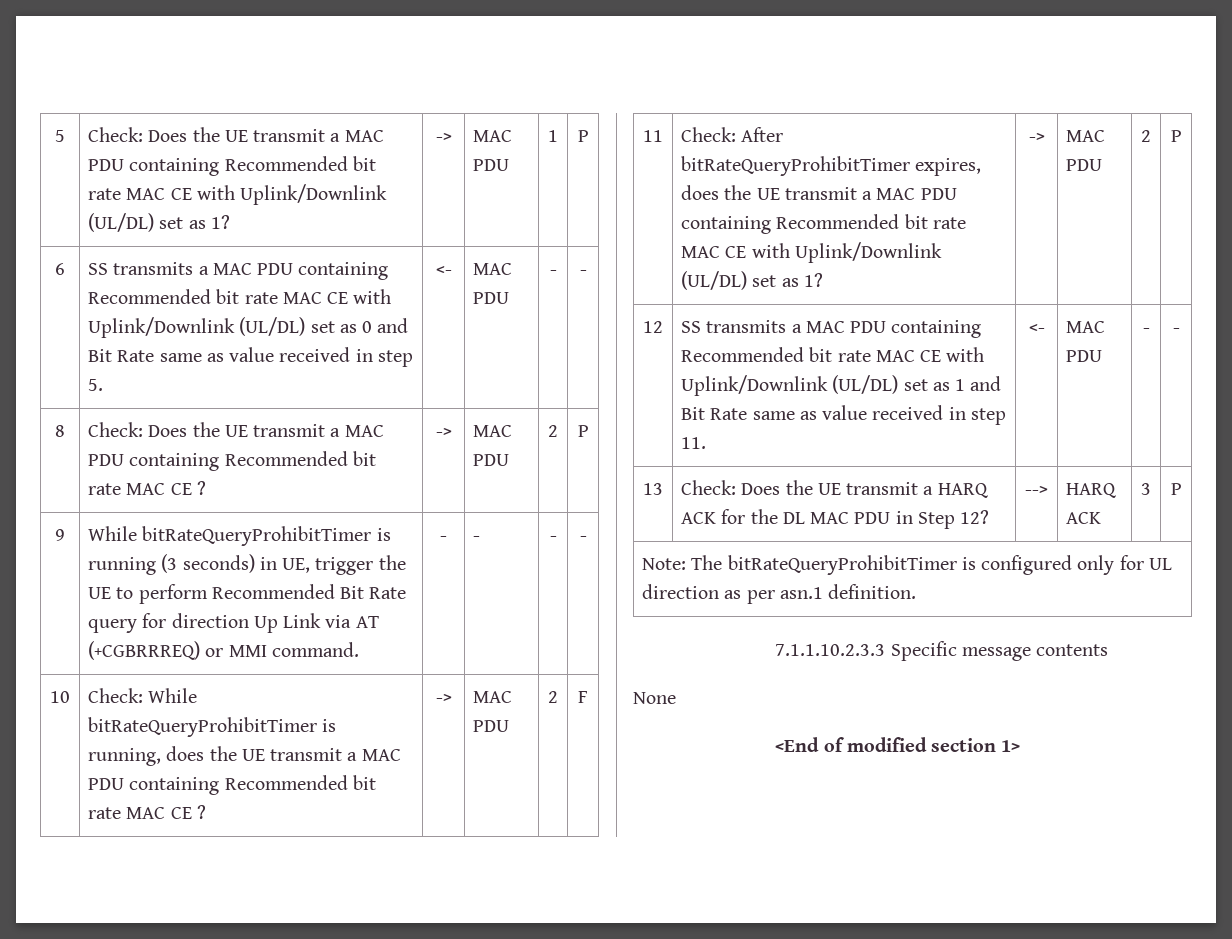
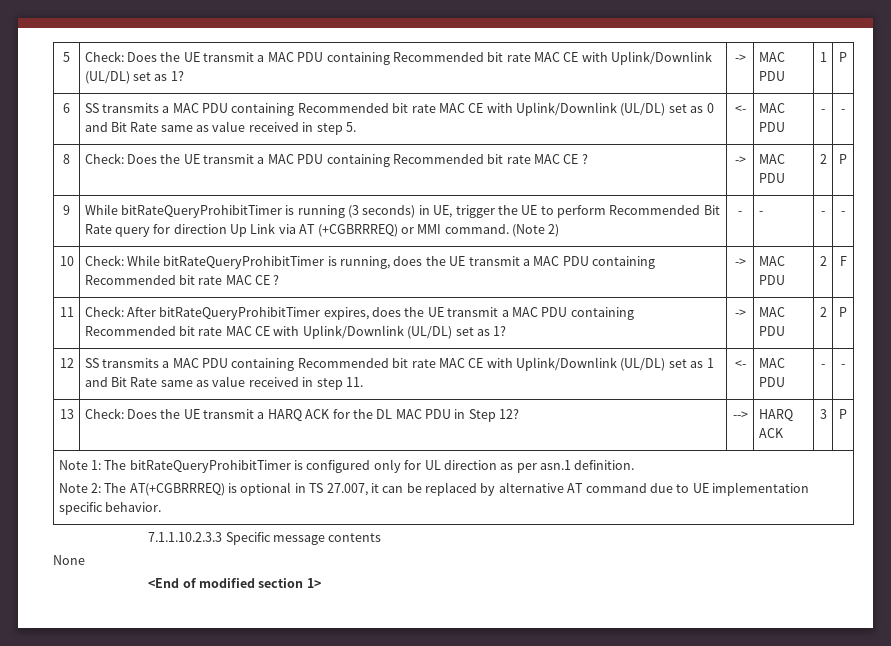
- 9 | While bitRateQueryProhibitTimer is running (3 seconds) in UE, trigger the UE to perform Recommended Bit Rate query for direction Up Link via AT (+CGBRRREQ) or MMI command. | - | - | - | -
+ 9 | While bitRateQueryProhibitTimer is running (3 seconds) in UE, trigger the UE to perform Recommended Bit Rate query for direction Up Link via AT (+CGBRRREQ) or MMI command. (Note 2) | - | - | - | -
- Note: The bitRateQueryProhibitTimer is configured only for UL direction as per asn.1 definition.
+ Note 1: The bitRateQueryProhibitTimer is configured only for UL direction as per asn.1 definition.
+ Note 2: The AT(+CGBRRREQ) is optional in TS 27.007, it can be replaced by alternative AT command due to UE implementation specific behavior.

